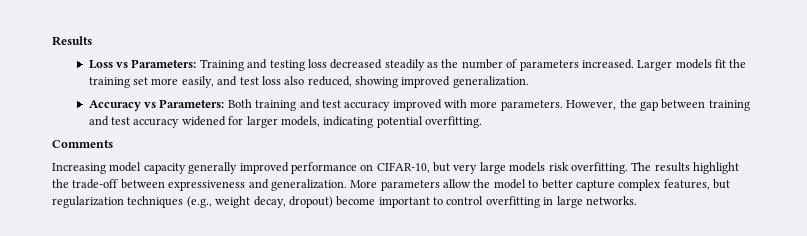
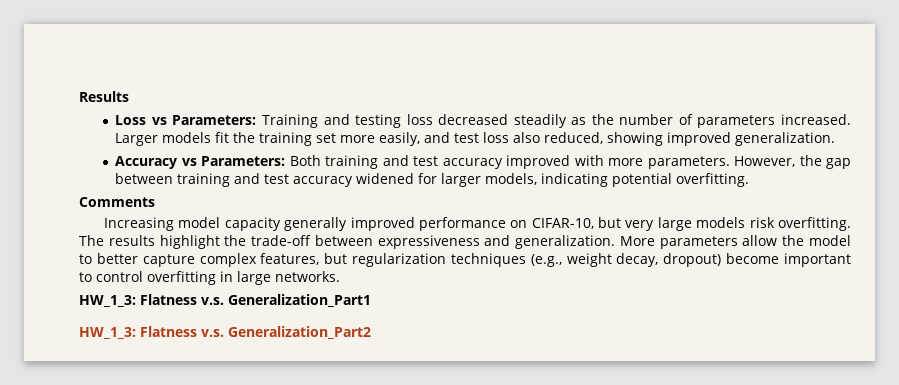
+ HW_1_3: Flatness v.s. Generalization_Part1
+ HW_1_3: Flatness v.s. Generalization_Part2

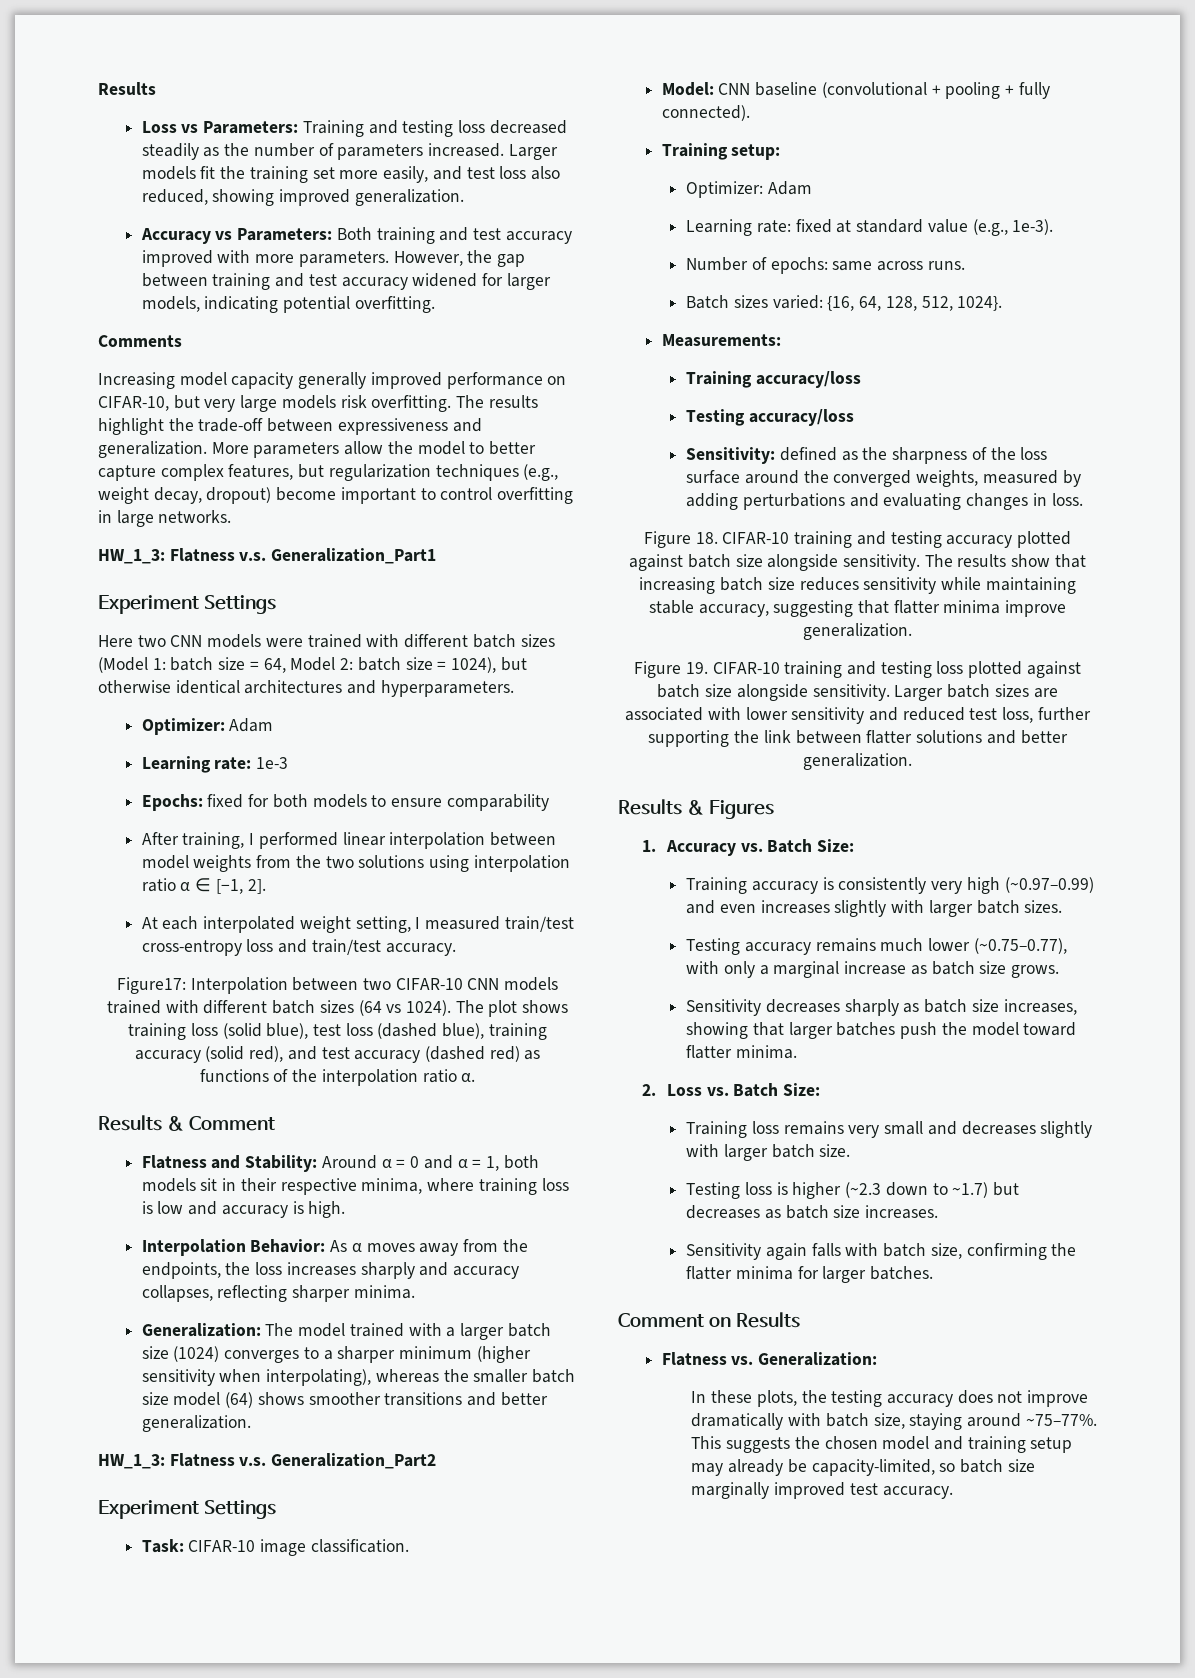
  HW_1_3: Flatness v.s. Generalization_Part1
+ Experiment Settings
+ Here two CNN models were trained with different batch sizes (Model 1: batch size = 64, Model 2: batch size = 1024), but otherwise identical architectures and hyperparameters.
+ Optimizer: Adam
+ Learning rate: 1e-3
+ Epochs: fixed for both models to ensure comparability
+ After training, I performed linear interpolation between model weights from the two solutions using interpolation ratio α ∈ [−1, 2].
+ At each interpolated weight setting, I measured train/test cross-entropy loss and train/test accuracy.
+ Figure17: Interpolation between two CIFAR-10 CNN models trained with different batch sizes (64 vs 1024). The plot shows training loss (solid blue), test loss (dashed blue), training accuracy (solid red), and test accuracy (dashed red) as functions of the interpolation ratio α.
+ Results & Comment
+ Flatness and Stability: Around α = 0 and α = 1, both models sit in their respective minima, where training loss is low and accuracy is high.
+ Interpolation Behavior: As α moves away from the endpoints, the loss increases sharply and accuracy collapses, reflecting sharper minima.
+ Generalization: The model trained with a larger batch size (1024) converges to a sharper minimum (higher sensitivity when interpolating), whereas the smaller batch size model (64) shows smoother transitions and better generalization.
  HW_1_3: Flatness v.s. Generalization_Part2
+ Experiment Settings
+ Task: CIFAR-10 image classification.
+ Model: CNN baseline (convolutional + pooling + fully connected).
+ Training setup:
+ Optimizer: Adam
+ Learning rate: fixed at standard value (e.g., 1e-3).
+ Number of epochs: same across runs.
+ Batch sizes varied: {16, 64, 128, 512, 1024}.
+ Measurements:
+ Training accuracy/loss
+ Testing accuracy/loss
+ Sensitivity: defined as the sharpness of the loss surface around the converged weights, measured by adding perturbations and evaluating changes in loss.
+ Figure 18. CIFAR-10 training and testing accuracy plotted against batch size alongside sensitivity. The results show that increasing batch size reduces sensitivity while maintaining stable accuracy, suggesting that flatter minima improve generalization.
+ Figure 19. CIFAR-10 training and testing loss plotted against batch size alongside sensitivity. Larger batch sizes are associated with lower sensitivity and reduced test loss, further supporting the link between flatter solutions and better generalization.
+ Results & Figures
+ 1. Accuracy vs. Batch Size:
+ Training accuracy is consistently very high (~0.97–0.99) and even increases slightly with larger batch sizes.
+ Testing accuracy remains much lower (~0.75–0.77), with only a marginal increase as batch size grows.
+ Sensitivity decreases sharply as batch size increases, showing that larger batches push the model toward flatter minima.
+ 2. Loss vs. Batch Size:
+ Training loss remains very small and decreases slightly with larger batch size.
+ Testing loss is higher (~2.3 down to ~1.7) but decreases as batch size increases.
+ Sensitivity again falls with batch size, confirming the flatter minima for larger batches.
+ Comment on Results
+ Flatness vs. Generalization:
+ In these plots, the testing accuracy does not improve dramatically with batch size, staying around ~75–77%. This suggests the chosen model and training setup may already be capacity-limited, so batch size marginally improved test accuracy.

